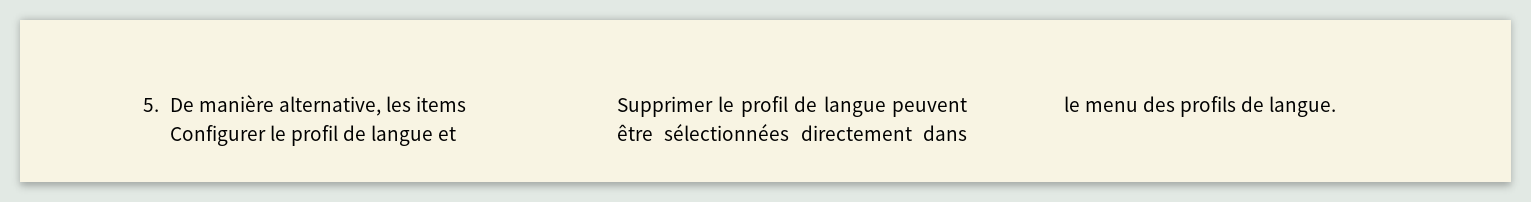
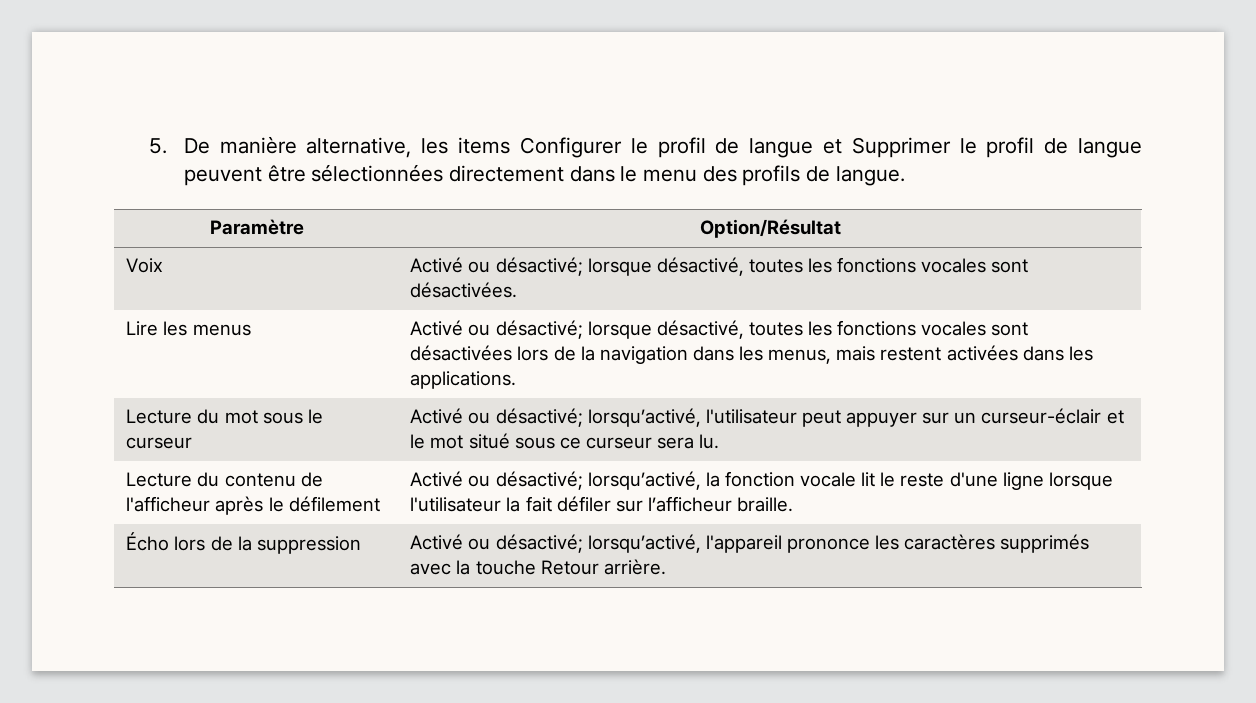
+ Paramètre | Option/Résultat
+ Voix | Activé ou désactivé; lorsque désactivé, toutes les fonctions vocales sont désactivées.
+ Lire les menus | Activé ou désactivé; lorsque désactivé, toutes les fonctions vocales sont désactivées lors de la navigation dans les menus, mais restent activées dans les applications.
+ Lecture du mot sous le curseur | Activé ou désactivé; lorsqu’activé, l'utilisateur peut appuyer sur un curseur-éclair et le mot situé sous ce curseur sera lu.
+ Lecture du contenu de l'afficheur après le défilement | Activé ou désactivé; lorsqu’activé, la fonction vocale lit le reste d'une ligne lorsque l'utilisateur la fait défiler sur l’afficheur braille.
+ Écho lors de la suppression | Activé ou désactivé; lorsqu’activé, l'appareil prononce les caractères supprimés avec la touche Retour arrière.

